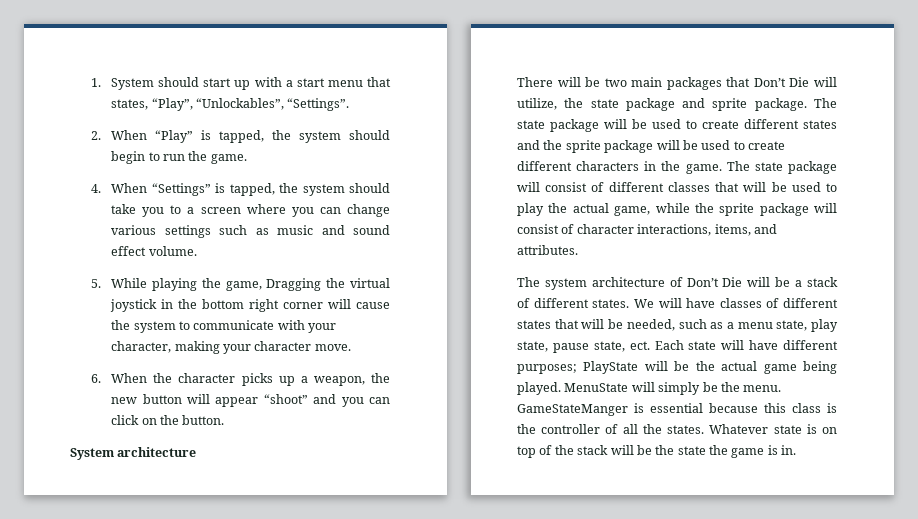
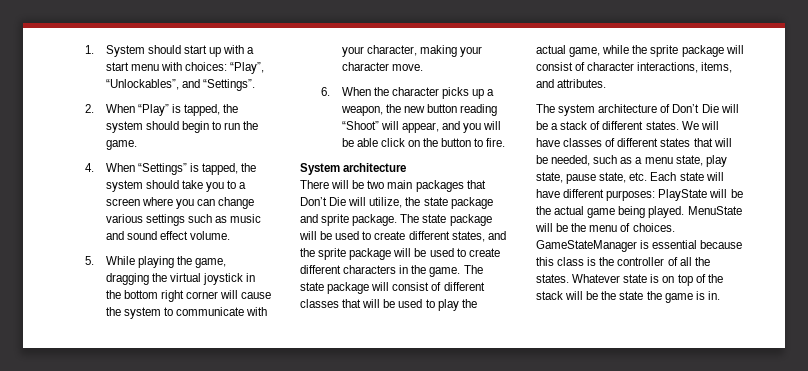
- 1. System should start up with a start menu that states, “Play”, “Unlockables”, “Settings”.
+ 1. System should start up with a start menu with choices: “Play”, “Unlockables”, and “Settings”.
- 5. While playing the game, Dragging the virtual joystick in the bottom right corner will cause the system to communicate with your character, making your character move.
+ 5. While playing the game, dragging the virtual joystick in the bottom right corner will cause the system to communicate with your character, making your character move.
- 6. When the character picks up a weapon, the new button will appear “shoot” and you can click on the button.
+ 6. When the character picks up a weapon, the new button reading “Shoot” will appear, and you will be able click on the button to fire.
- The state package will be used to create different states and the sprite package will be used to create different characters in the game.
+ The state package will be used to create different states, and the sprite package will be used to create different characters in the game.
- We will have classes of different states that will be needed, such as a menu state, play state, pause state, ect. Each state will have different purposes; PlayState will be the actual game being played.
+ We will have classes of different states that will be needed, such as a menu state, play state, pause state, etc. Each state will have different purposes: PlayState will be the actual game being played.
- MenuState will simply be the menu. GameStateManger is essential because this class is the controller of all the states.
+ MenuState will be the menu of choices. GameStateManager is essential because this class is the controller of all the states.

